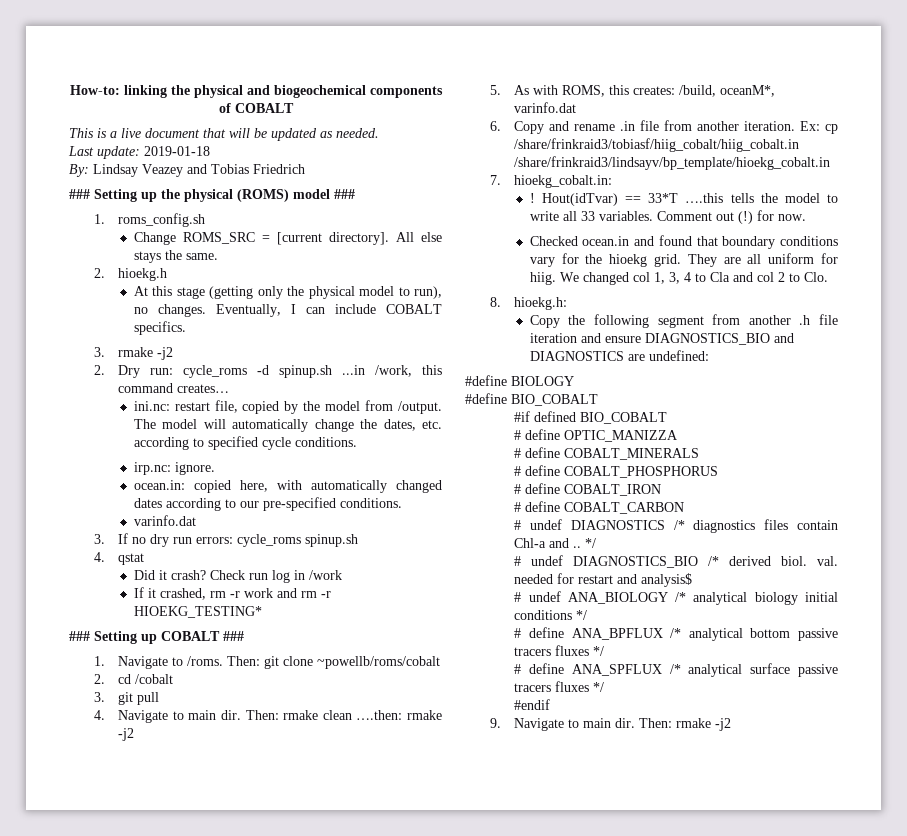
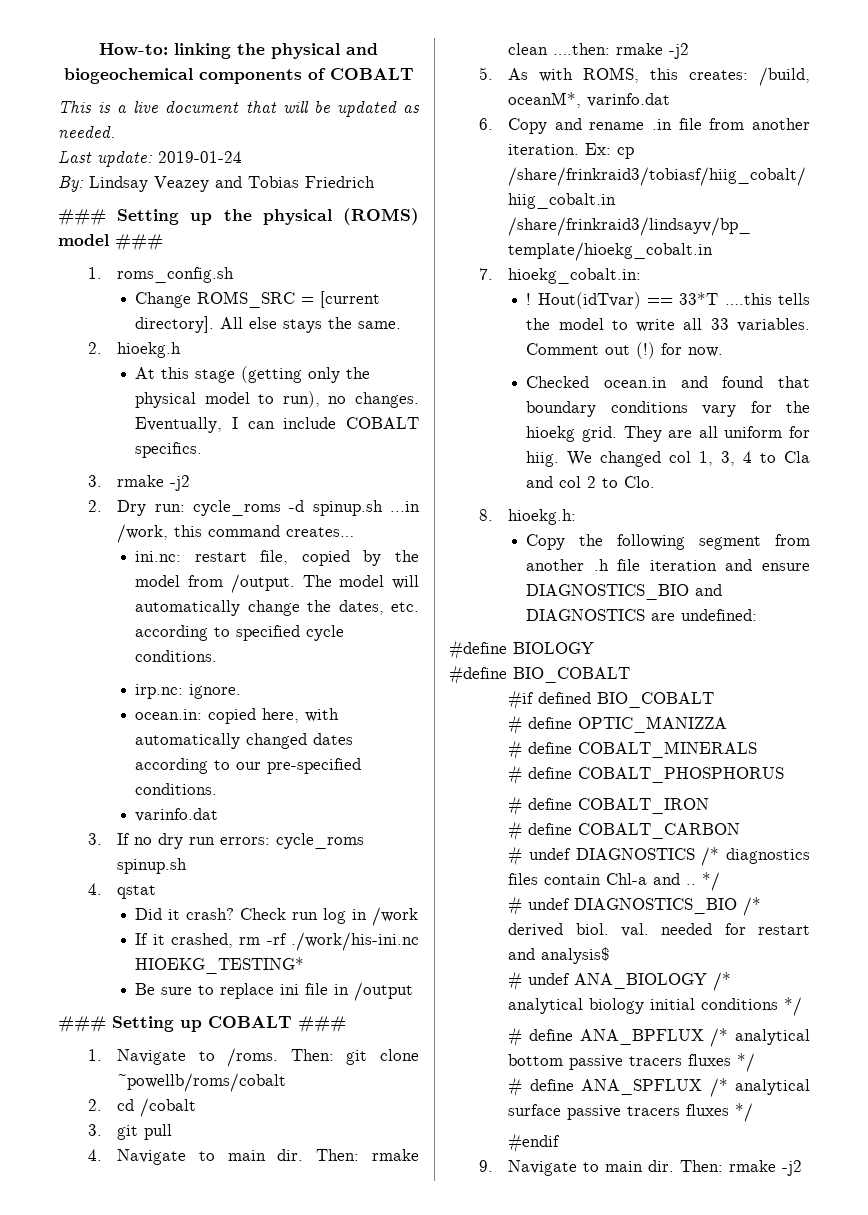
- Last update: 2019-01-18
+ Last update: 2019-01-24
- If it crashed, rm -r work and rm -r HIOEKG_TESTING*
+ If it crashed, rm -rf ./work/his-ini.nc HIOEKG_TESTING*
+ Be sure to replace ini file in /output

